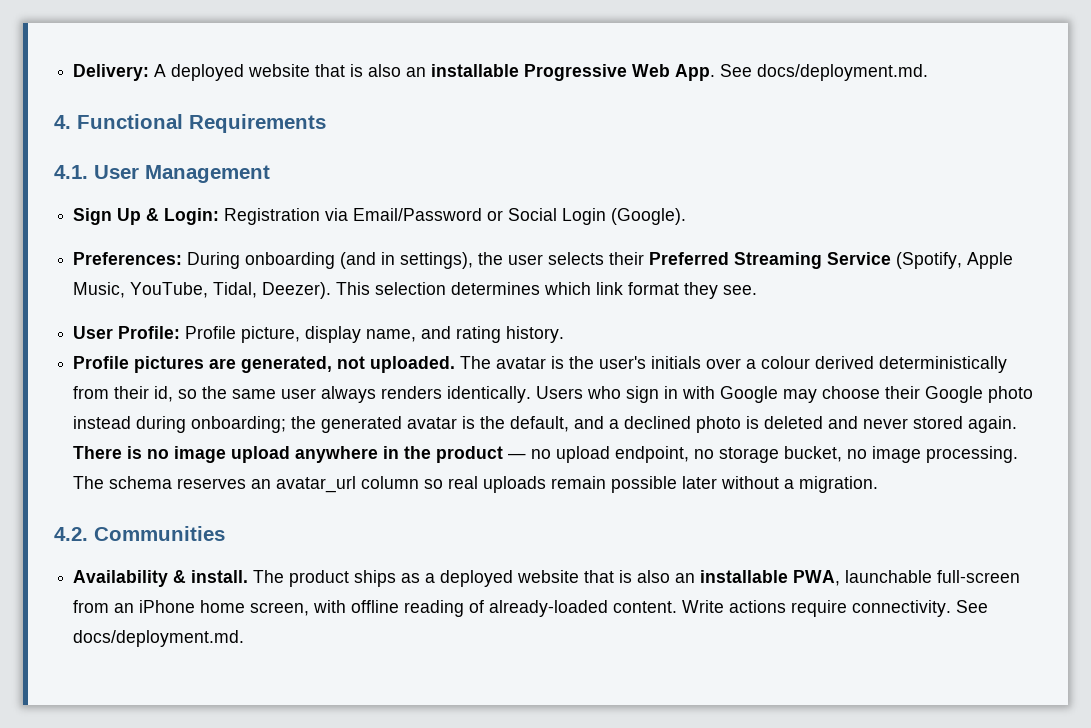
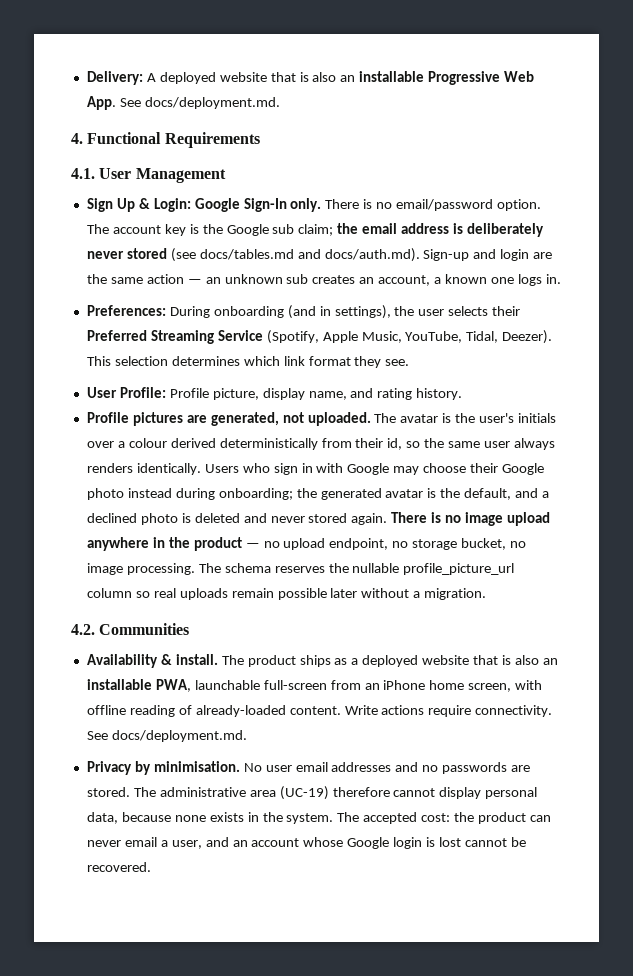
- Sign Up & Login: Registration via Email/Password or Social Login (Google).
+ Sign Up & Login: Google Sign-In only. There is no email/password option. The account key is the Google sub claim; the email address is deliberately never stored (see docs/tables.md and docs/auth.md). Sign-up and login are the same action — an unknown sub creates an account, a known one logs in.
- The schema reserves an avatar_url column so real uploads remain possible later without a migration.
+ The schema reserves the nullable profile_picture_url column so real uploads remain possible later without a migration.
+ Privacy by minimisation. No user email addresses and no passwords are stored. The administrative area (UC-19) therefore cannot display personal data, because none exists in the system. The accepted cost: the product can never email a user, and an account whose Google login is lost cannot be recovered.

